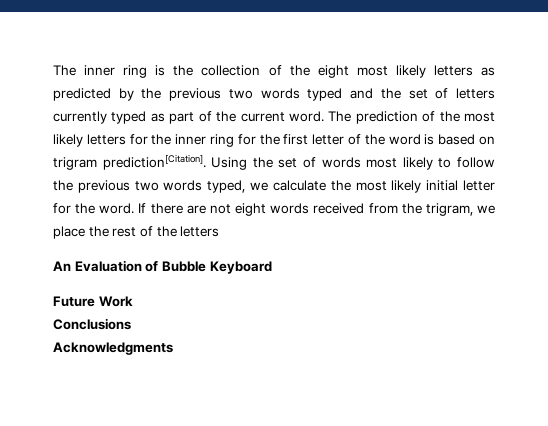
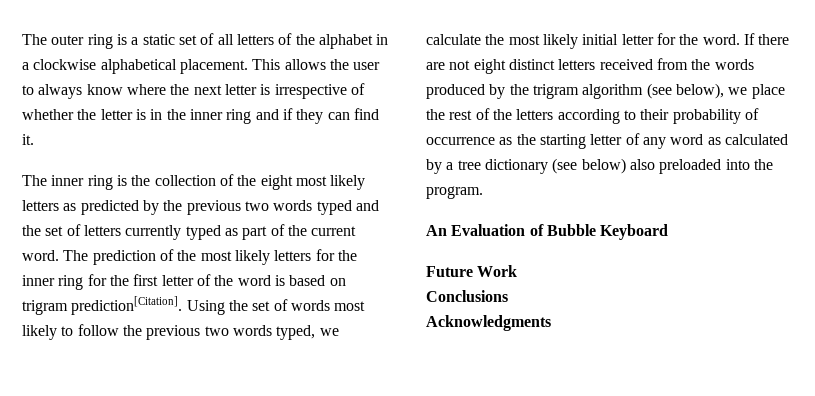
+ The outer ring is a static set of all letters of the alphabet in a clockwise alphabetical placement. This allows the user to always know where the next letter is irrespective of whether the letter is in the inner ring and if they can find it.
- If there are not eight words received from the trigram, we place the rest of the letters
+ If there are not eight distinct letters received from the words produced by the trigram algorithm (see below), we place the rest of the letters according to their probability of occurrence as the starting letter of any word as calculated by a tree dictionary (see below) also preloaded into the program.

